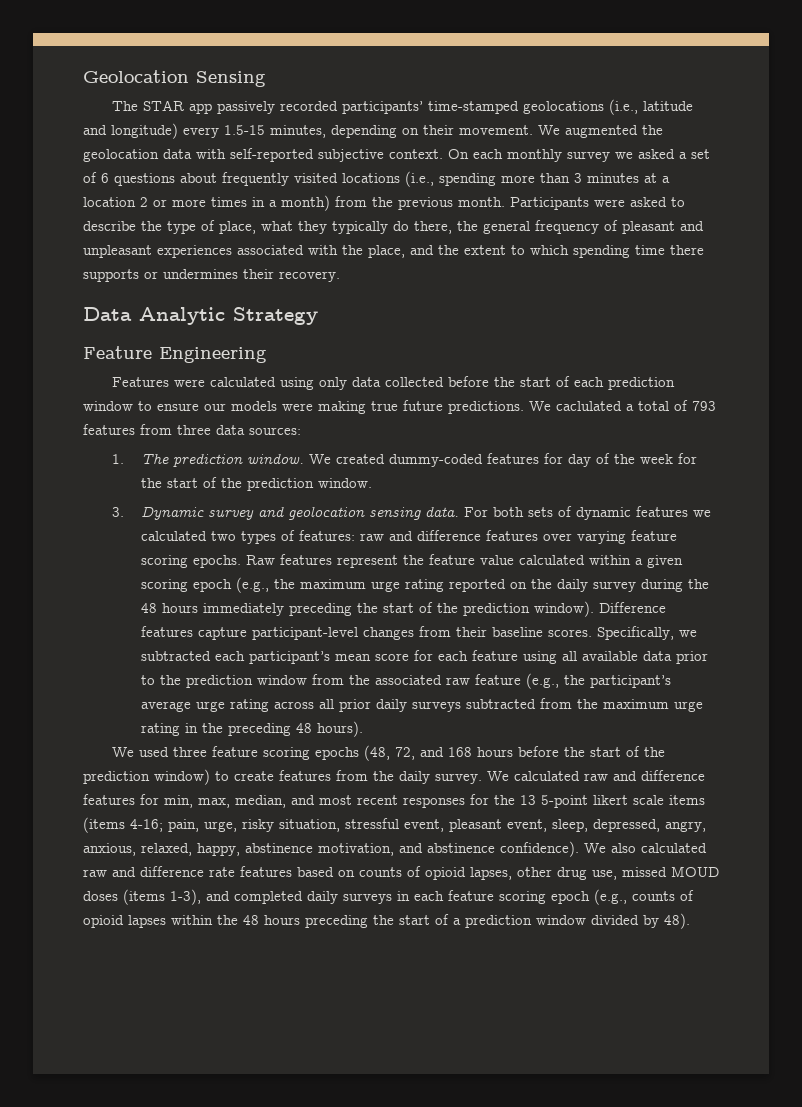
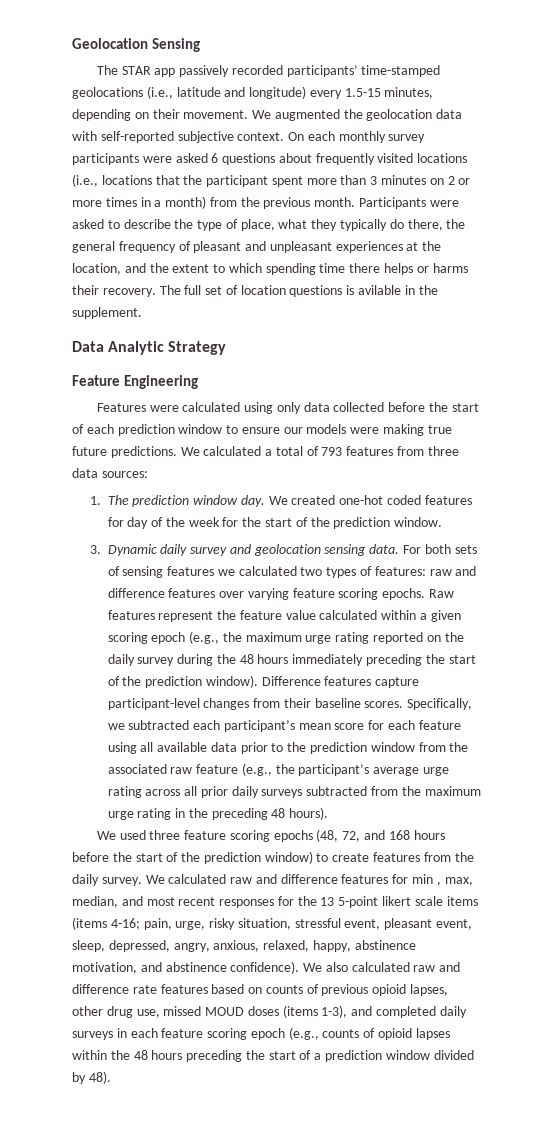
- On each monthly survey we asked a set of 6 questions about frequently visited locations (i.e., spending more than 3 minutes at a location 2 or more times in a month) from the previous month.
+ On each monthly survey participants were asked 6 questions about frequently visited locations (i.e., locations that the participant spent more than 3 minutes on 2 or more times in a month) from the previous month.
- Participants were asked to describe the type of place, what they typically do there, the general frequency of pleasant and unpleasant experiences associated with the place, and the extent to which spending time there supports or undermines their recovery.
+ Participants were asked to describe the type of place, what they typically do there, the general frequency of pleasant and unpleasant experiences at the location, and the extent to which spending time there helps or harms their recovery. The full set of location questions is avilable in the supplement.
- We caclulated a total of 793 features from three data sources:
+ We calculated a total of 793 features from three data sources:
- 1. The prediction window. We created dummy-coded features for day of the week for the start of the prediction window.
+ 1. The prediction window day. We created one-hot coded features for day of the week for the start of the prediction window.
- 3. Dynamic survey and geolocation sensing data.
+ 3. Dynamic daily survey and geolocation sensing data.
- For both sets of dynamic features we calculated two types of features: raw and difference features over varying feature scoring epochs.
+ For both sets of sensing features we calculated two types of features: raw and difference features over varying feature scoring epochs.
- We calculated raw and difference features for min, max, median, and most recent responses for the 13 5-point likert scale items (items 4-16; pain, urge, risky situation, stressful event, pleasant event, sleep, depressed, angry, anxious, relaxed, happy, abstinence motivation, and abstinence confidence).
+ We calculated raw and difference features for min , max, median, and most recent responses for the 13 5-point likert scale items (items 4-16; pain, urge, risky situation, stressful event, pleasant event, sleep, depressed, angry, anxious, relaxed, happy, abstinence motivation, and abstinence confidence).
- We also calculated raw and difference rate features based on counts of opioid lapses, other drug use, missed MOUD doses (items 1-3), and completed daily surveys in each feature scoring epoch (e.g., counts of opioid lapses within the 48 hours preceding the start of a prediction window divided by 48).
+ We also calculated raw and difference rate features based on counts of previous opioid lapses, other drug use, missed MOUD doses (items 1-3), and completed daily surveys in each feature scoring epoch (e.g., counts of opioid lapses within the 48 hours preceding the start of a prediction window divided by 48).

